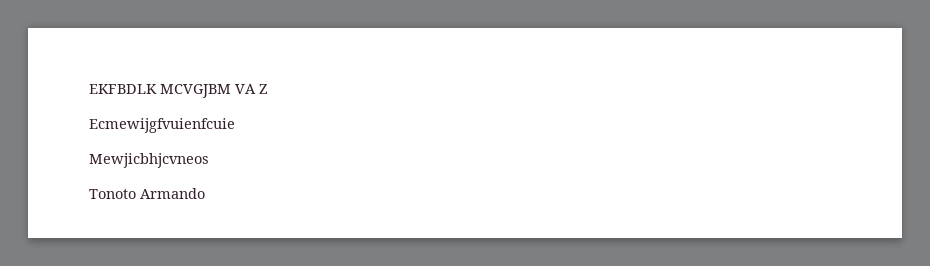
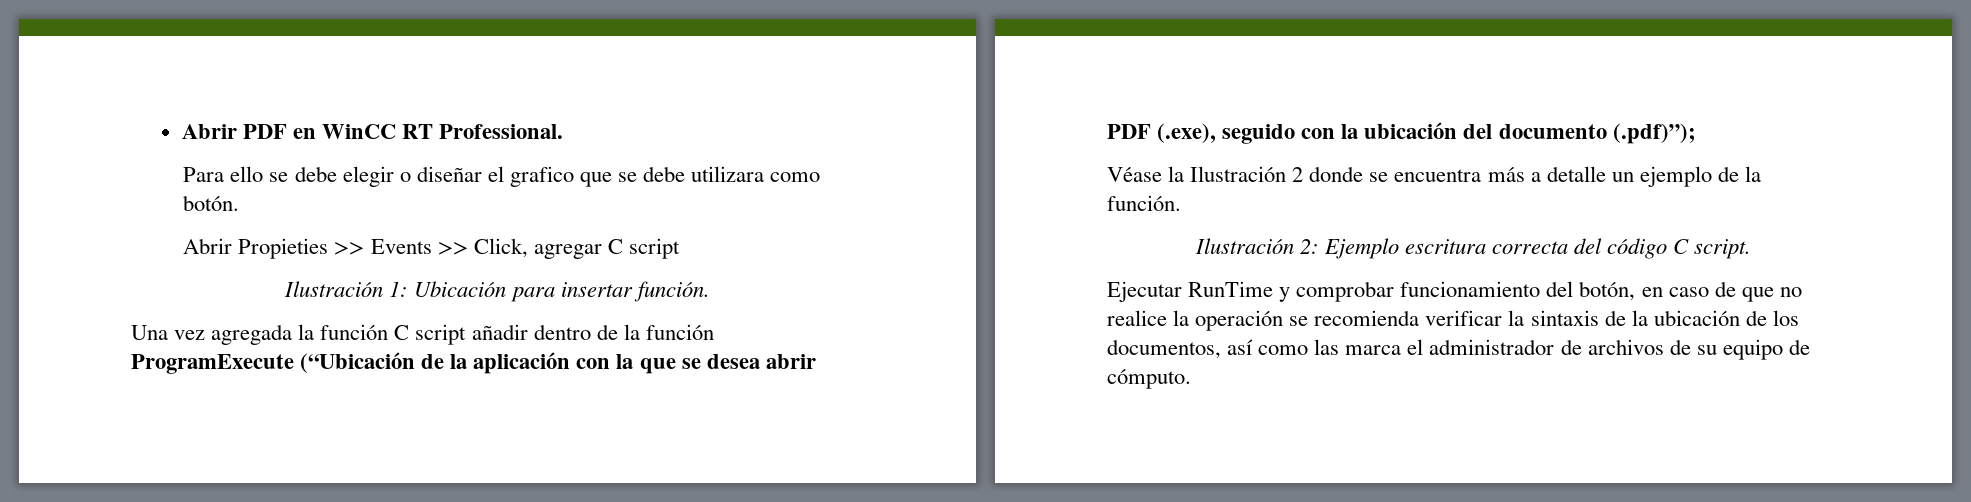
- EKFBDLK MCVGJBM VA Z
- Ecmewijgfvuienfcuie
- Mewjicbhjcvneos
- Tonoto Armando
+ Abrir PDF en WinCC RT Professional.
+ Para ello se debe elegir o diseñar el grafico que se debe utilizara como botón.
+ Abrir Propieties >> Events >> Click, agregar C script
+ Ilustración 1: Ubicación para insertar función.
+ Una vez agregada la función C script añadir dentro de la función ProgramExecute (“Ubicación de la aplicación con la que se desea abrir PDF (.exe), seguido con la ubicación del documento (.pdf)”);
+ Véase la Ilustración 2 donde se encuentra más a detalle un ejemplo de la función.
+ Ilustración 2: Ejemplo escritura correcta del código C script.
+ Ejecutar RunTime y comprobar funcionamiento del botón, en caso de que no realice la operación se recomienda verificar la sintaxis de la ubicación de los documentos, así como las marca el administrador de archivos de su equipo de cómputo.

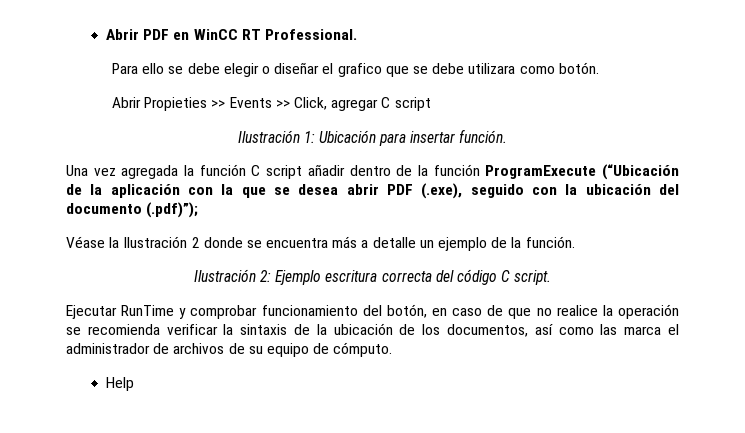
+ Help

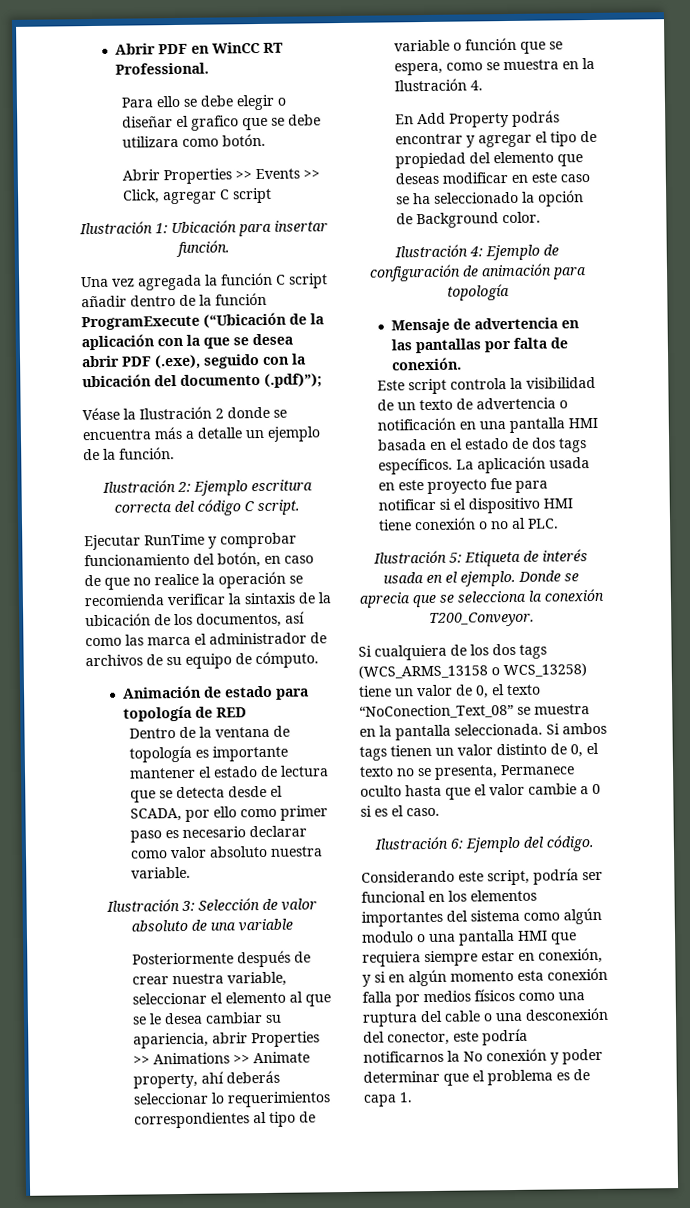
- Abrir Propieties >> Events >> Click, agregar C script
+ Abrir Properties >> Events >> Click, agregar C script
- Help
+ Animación de estado para topología de RED
+ Dentro de la ventana de topología es importante mantener el estado de lectura que se detecta desde el SCADA, por ello como primer paso es necesario declarar como valor absoluto nuestra variable.
+ Ilustración 3: Selección de valor absoluto de una variable
+ Posteriormente después de crear nuestra variable, seleccionar el elemento al que se le desea cambiar su apariencia, abrir Properties >> Animations >> Animate property, ahí deberás seleccionar lo requerimientos correspondientes al tipo de variable o función que se espera, como se muestra en la Ilustración 4.
+ En Add Property podrás encontrar y agregar el tipo de propiedad del elemento que deseas modificar en este caso se ha seleccionado la opción de Background color.
+ Ilustración 4: Ejemplo de configuración de animación para topología
+ Mensaje de advertencia en las pantallas por falta de conexión.
+ Este script controla la visibilidad de un texto de advertencia o notificación en una pantalla HMI basada en el estado de dos tags específicos. La aplicación usada en este proyecto fue para notificar si el dispositivo HMI tiene conexión o no al PLC.
+ Ilustración 5: Etiqueta de interés usada en el ejemplo. Donde se aprecia que se selecciona la conexión T200_Conveyor.
+ Si cualquiera de los dos tags (WCS_ARMS_13158 o WCS_13258) tiene un valor de 0, el texto “NoConection_Text_08” se muestra en la pantalla seleccionada. Si ambos tags tienen un valor distinto de 0, el texto no se presenta, Permanece oculto hasta que el valor cambie a 0 si es el caso.
+ Ilustración 6: Ejemplo del código.
+ Considerando este script, podría ser funcional en los elementos importantes del sistema como algún modulo o una pantalla HMI que requiera siempre estar en conexión, y si en algún momento esta conexión falla por medios físicos como una ruptura del cable o una desconexión del conector, este podría notificarnos la No conexión y poder determinar que el problema es de capa 1.

